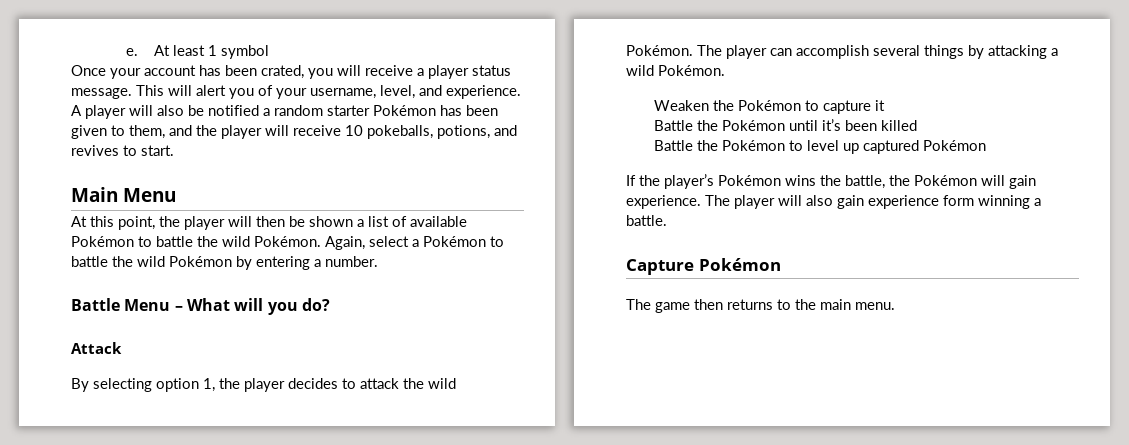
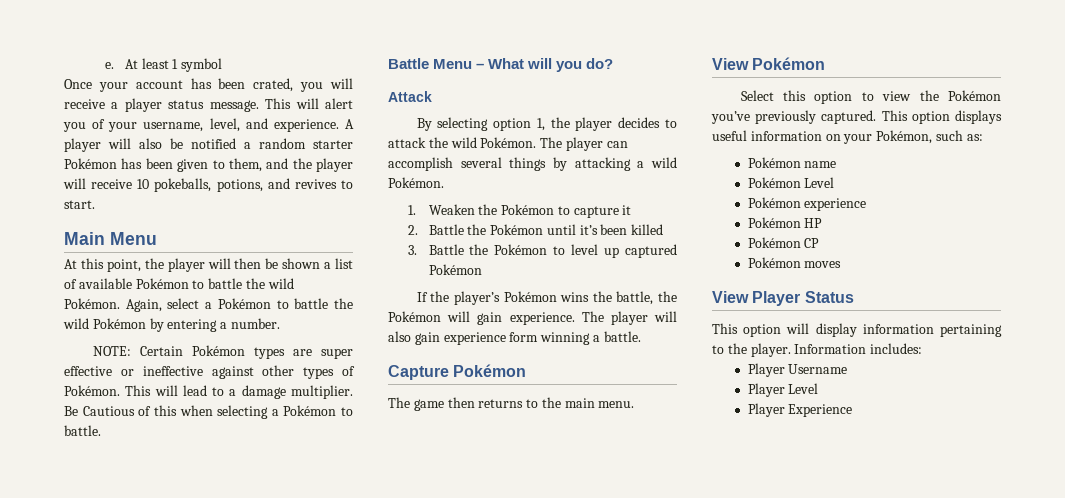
+ NOTE: Certain Pokémon types are super effective or ineffective against other types of Pokémon. This will lead to a damage multiplier. Be Cautious of this when selecting a Pokémon to battle.
- Weaken the Pokémon to capture it
+ 1. Weaken the Pokémon to capture it
- Battle the Pokémon until it’s been killed
+ 2. Battle the Pokémon until it’s been killed
- Battle the Pokémon to level up captured Pokémon
+ 3. Battle the Pokémon to level up captured Pokémon
+ View Pokémon
+ Select this option to view the Pokémon you’ve previously captured. This option displays useful information on your Pokémon, such as:
+ Pokémon name
+ Pokémon Level
+ Pokémon experience
+ Pokémon HP
+ Pokémon CP
+ Pokémon moves
+ View Player Status
+ This option will display information pertaining to the player. Information includes:
+ Player Username
+ Player Level
+ Player Experience

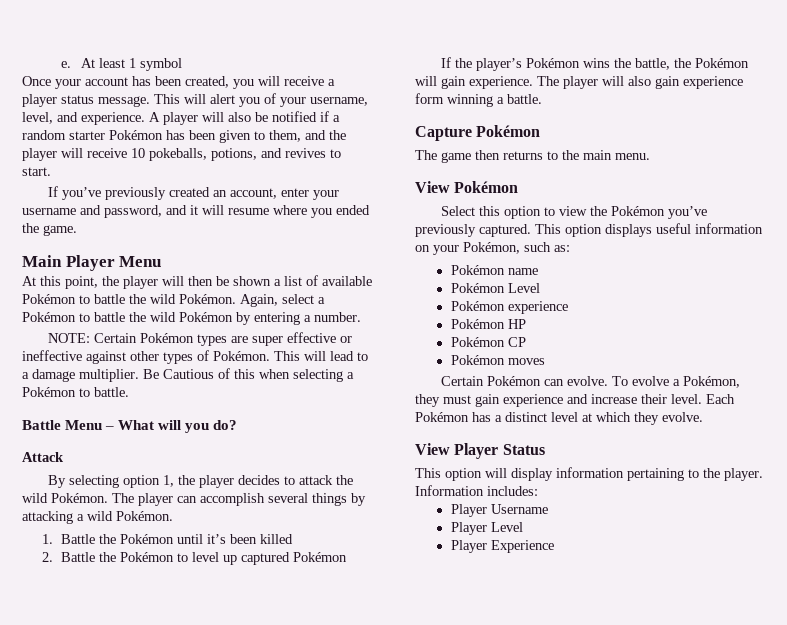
- Once your account has been crated, you will receive a player status message.
+ Once your account has been created, you will receive a player status message.
- A player will also be notified a random starter Pokémon has been given to them, and the player will receive 10 pokeballs, potions, and revives to start.
+ A player will also be notified if a random starter Pokémon has been given to them, and the player will receive 10 pokeballs, potions, and revives to start.
+ If you’ve previously created an account, enter your username and password, and it will resume where you ended the game.
- Main Menu
+ Main Player Menu
- 1. Weaken the Pokémon to capture it
- 2. Battle the Pokémon until it’s been killed
+ 1. Battle the Pokémon until it’s been killed
- 3. Battle the Pokémon to level up captured Pokémon
+ 2. Battle the Pokémon to level up captured Pokémon
+ Certain Pokémon can evolve. To evolve a Pokémon, they must gain experience and increase their level. Each Pokémon has a distinct level at which they evolve.

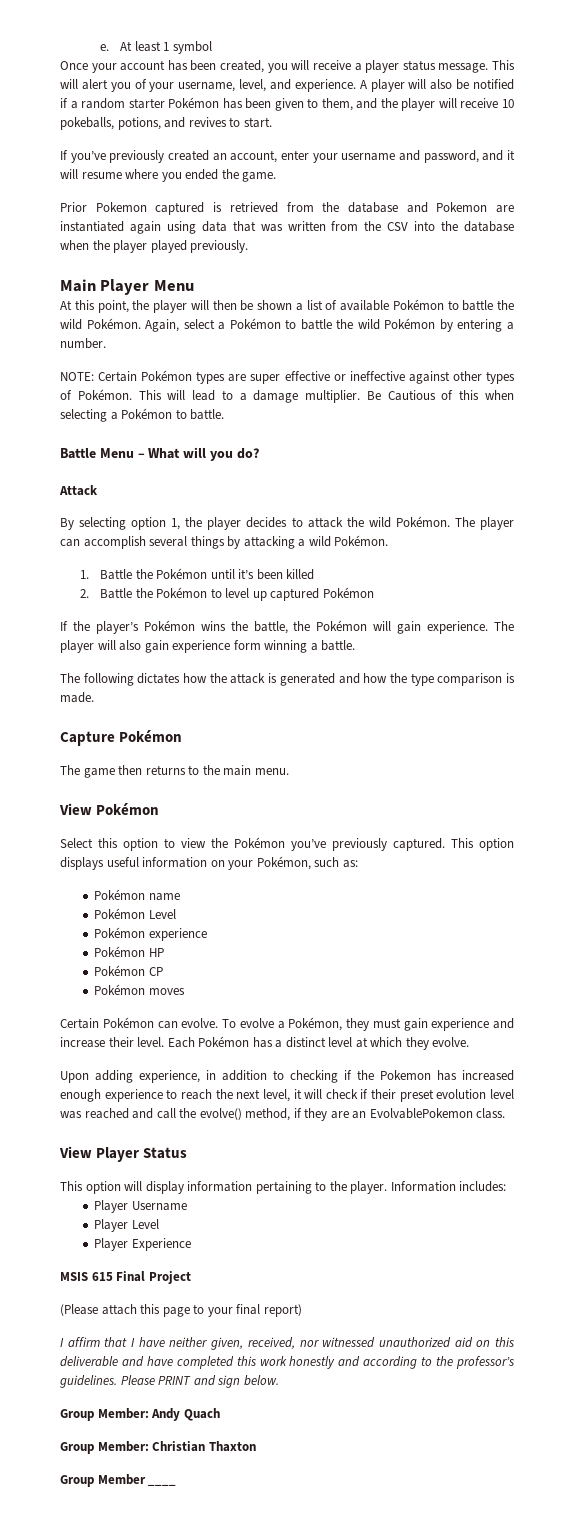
+ Prior Pokemon captured is retrieved from the database and Pokemon are instantiated again using data that was written from the CSV into the database when the player played previously.
+ The following dictates how the attack is generated and how the type comparison is made.
+ Upon adding experience, in addition to checking if the Pokemon has increased enough experience to reach the next level, it will check if their preset evolution level was reached and call the evolve() method, if they are an EvolvablePokemon class.
+ MSIS 615 Final Project
+ (Please attach this page to your final report)
+ I affirm that I have neither given, received, nor witnessed unauthorized aid on this deliverable and have completed this work honestly and according to the professor’s guidelines. Please PRINT and sign below.
+ Group Member: Andy Quach
+ Group Member: Christian Thaxton
+ Group Member ____

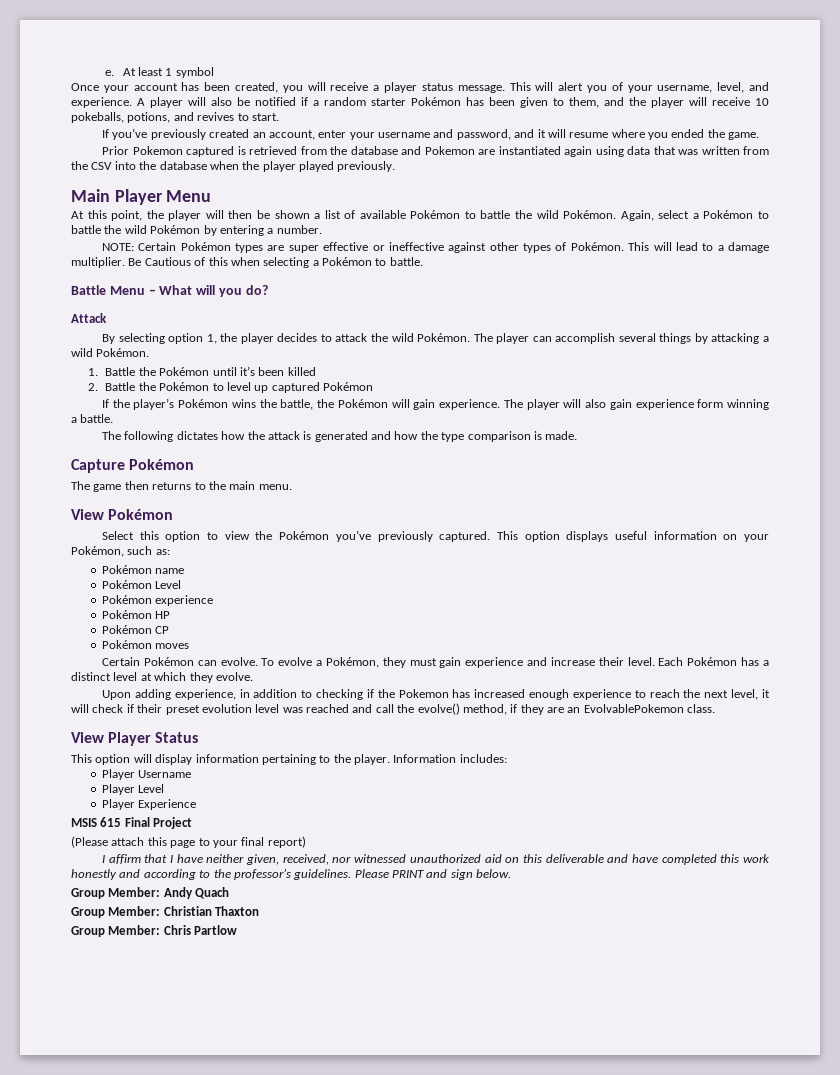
- Group Member ____
+ Group Member: Chris Partlow

